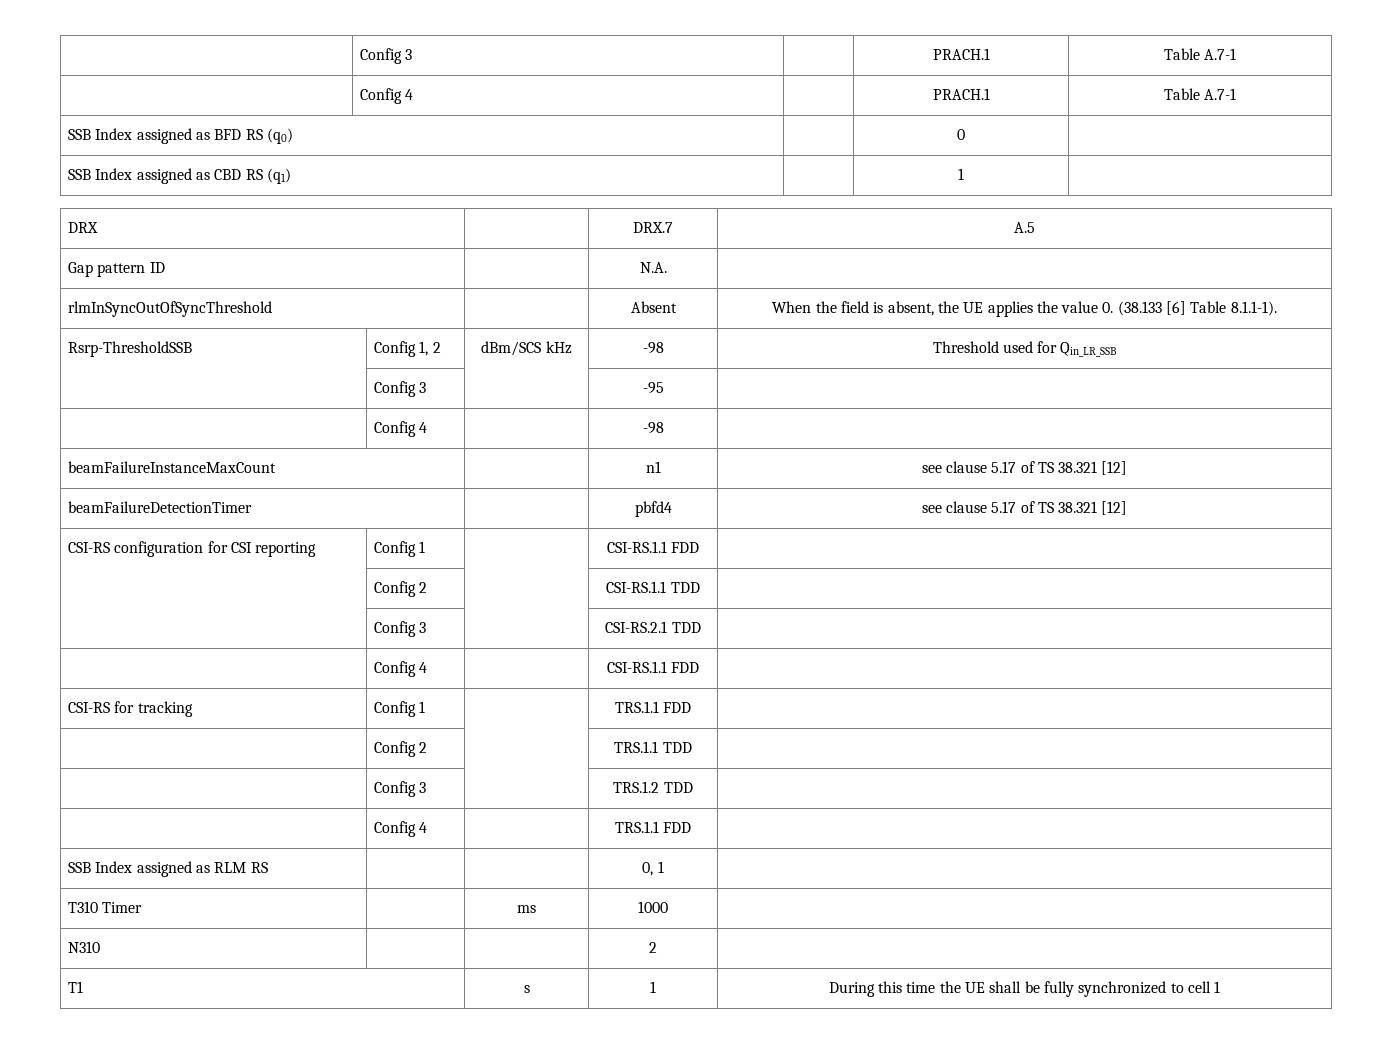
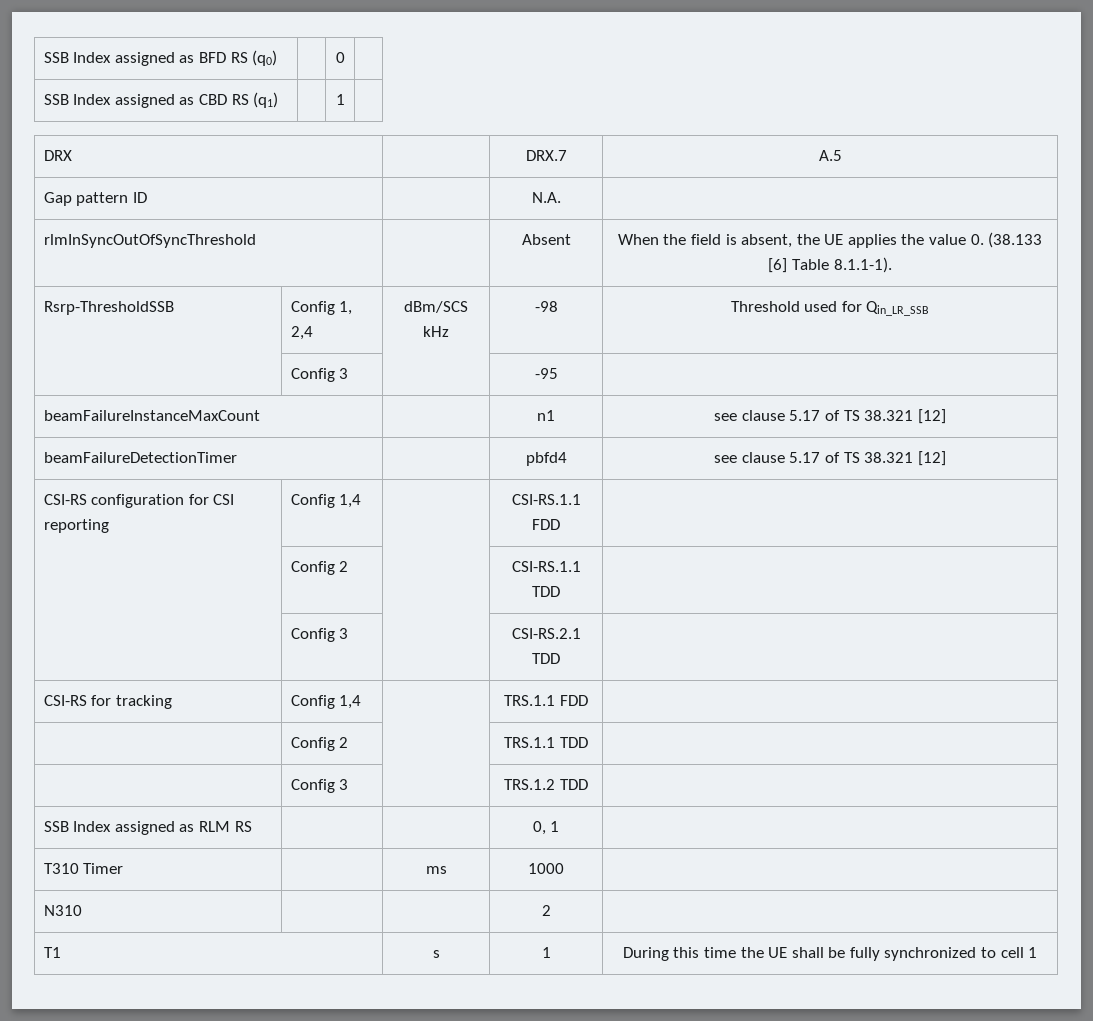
- | Config 3 | | PRACH.1 | Table A.7-1
- | Config 4 | | PRACH.1 | Table A.7-1
- Rsrp-ThresholdSSB | Config 1, 2 | dBm/SCS kHz | -98 | Threshold used for Qin_LR_SSB
+ Rsrp-ThresholdSSB | Config 1, 2,4 | dBm/SCS kHz | -98 | Threshold used for Qin_LR_SSB
- | Config 4 | | -98 |
- CSI-RS configuration for CSI reporting | Config 1 | | CSI-RS.1.1 FDD |
+ CSI-RS configuration for CSI reporting | Config 1,4 | | CSI-RS.1.1 FDD |
- | Config 4 | | CSI-RS.1.1 FDD |
- CSI-RS for tracking | Config 1 | | TRS.1.1 FDD |
+ CSI-RS for tracking | Config 1,4 | | TRS.1.1 FDD |
- | Config 4 | | TRS.1.1 FDD |

